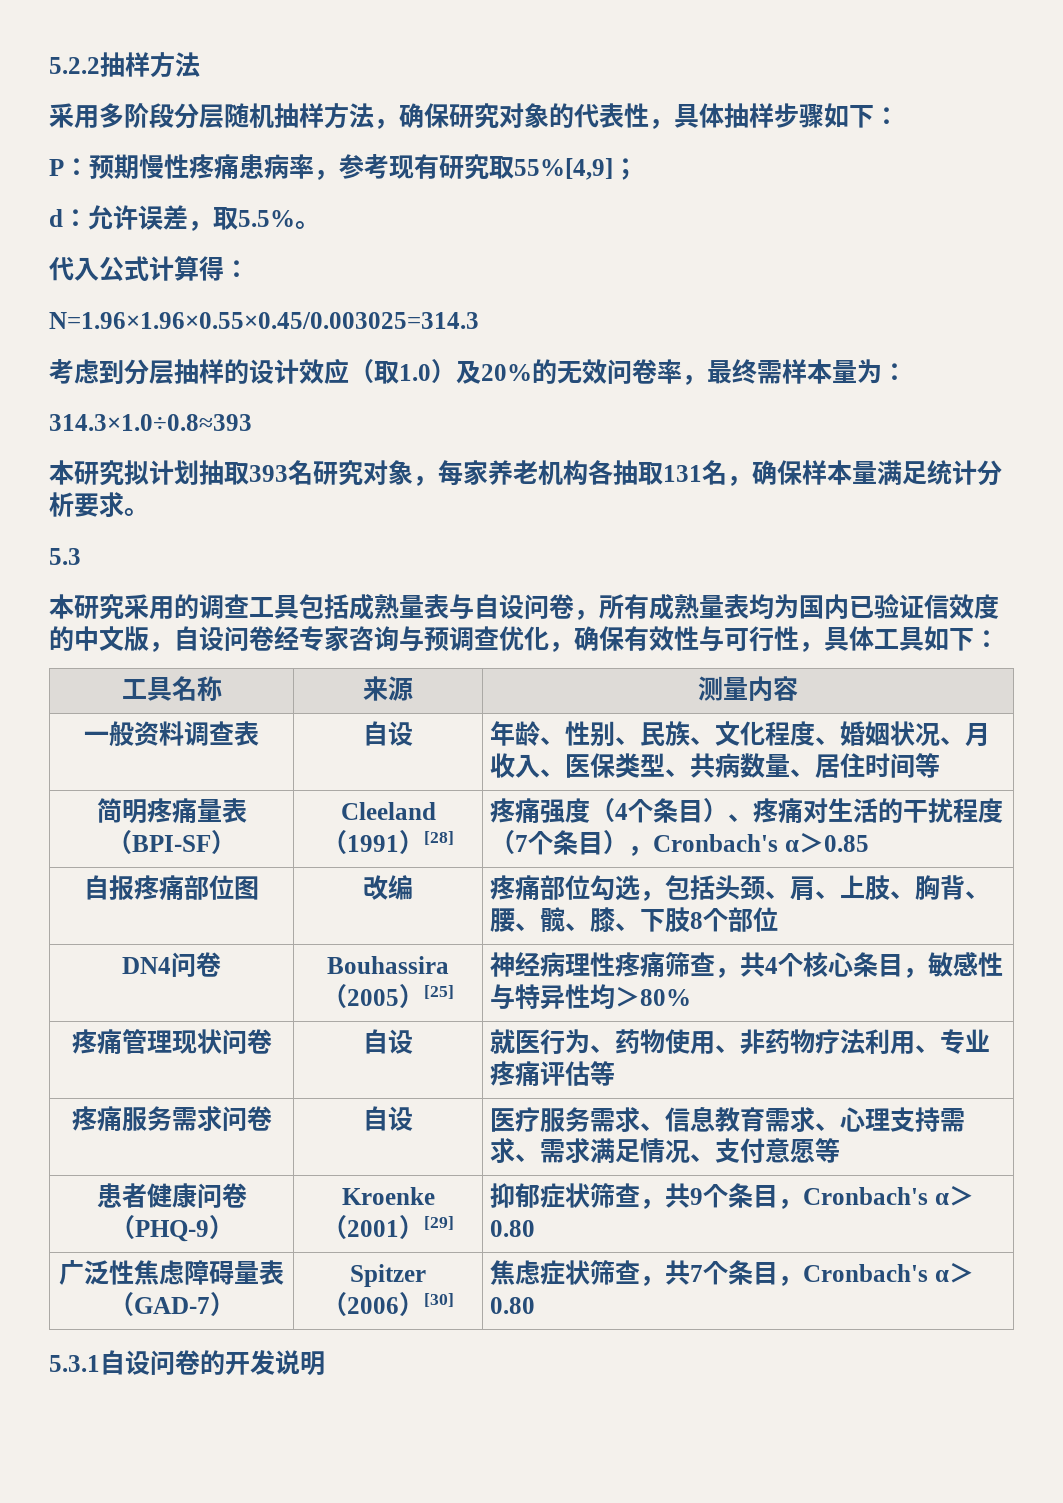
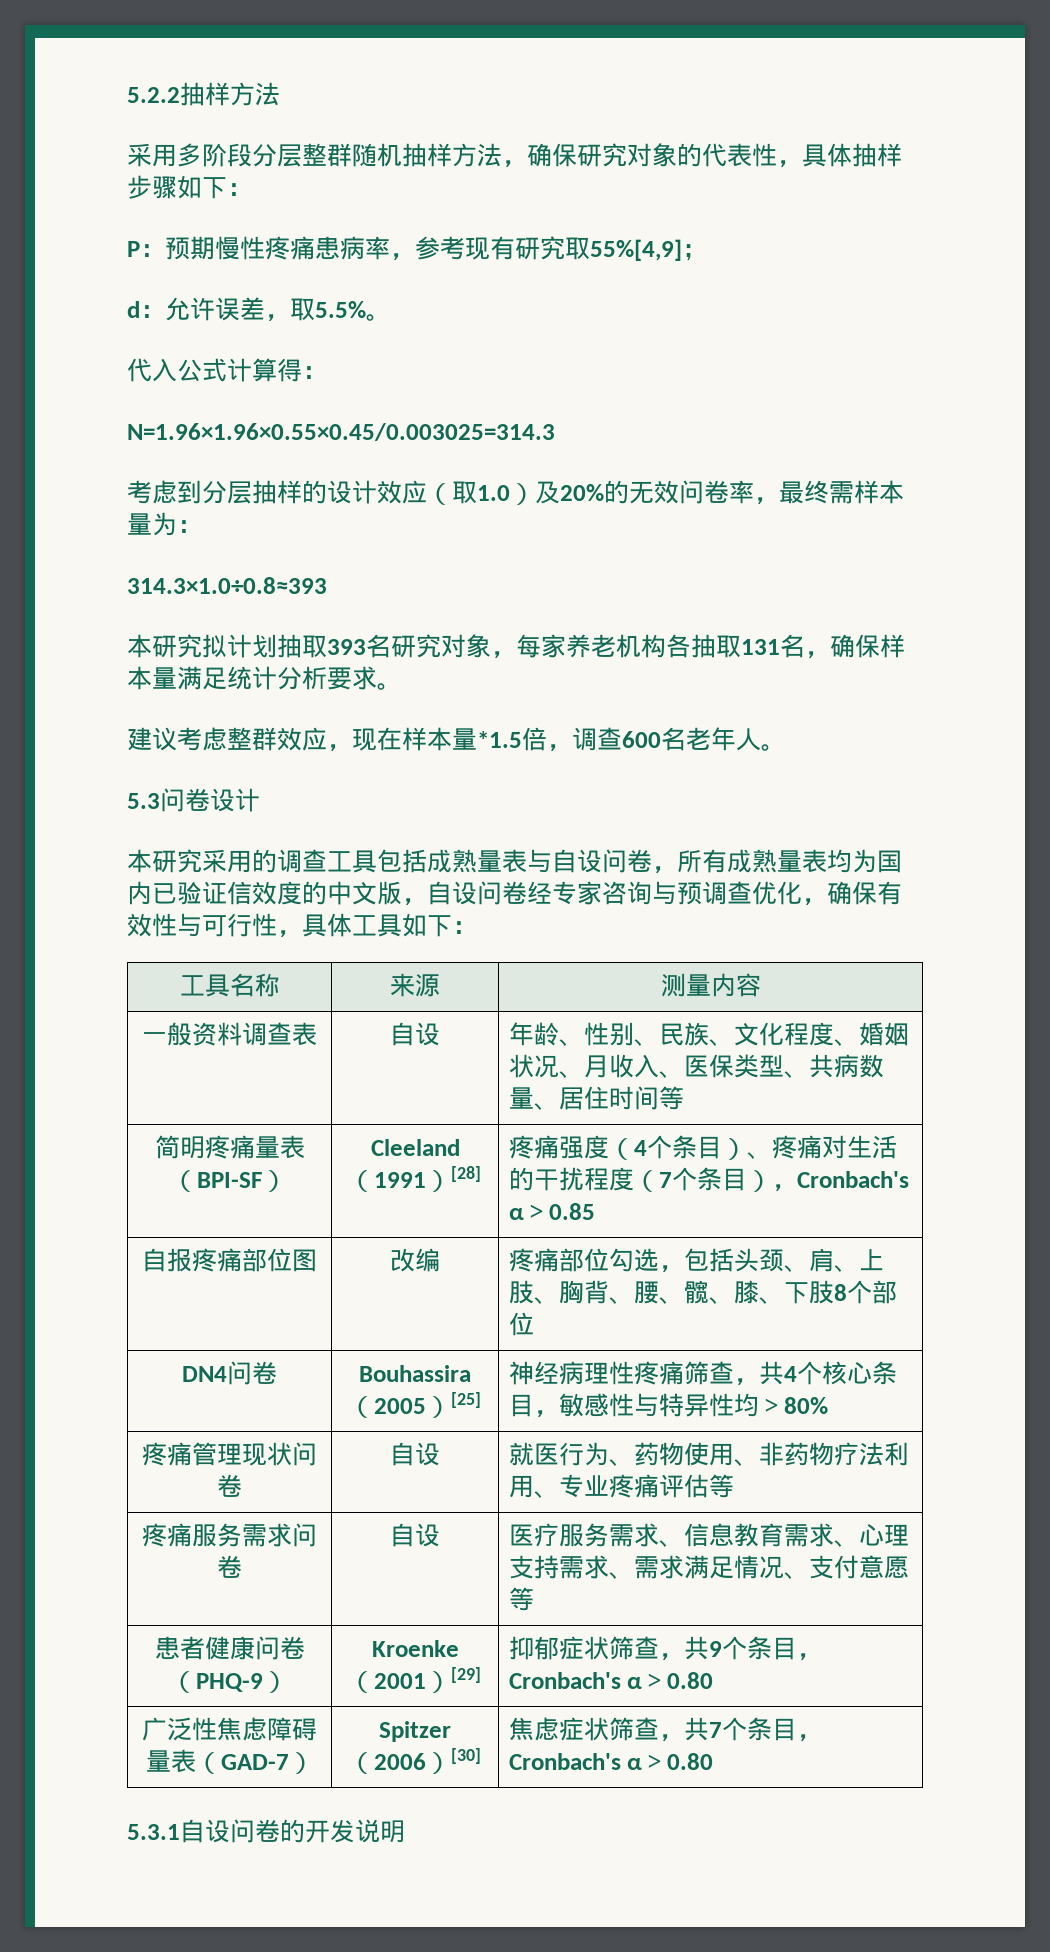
- 采用多阶段分层随机抽样方法，确保研究对象的代表性，具体抽样步骤如下：
+ 采用多阶段分层整群随机抽样方法，确保研究对象的代表性，具体抽样步骤如下：
+ 建议考虑整群效应，现在样本量*1.5倍，调查600名老年人。
- 5.3
+ 5.3问卷设计

